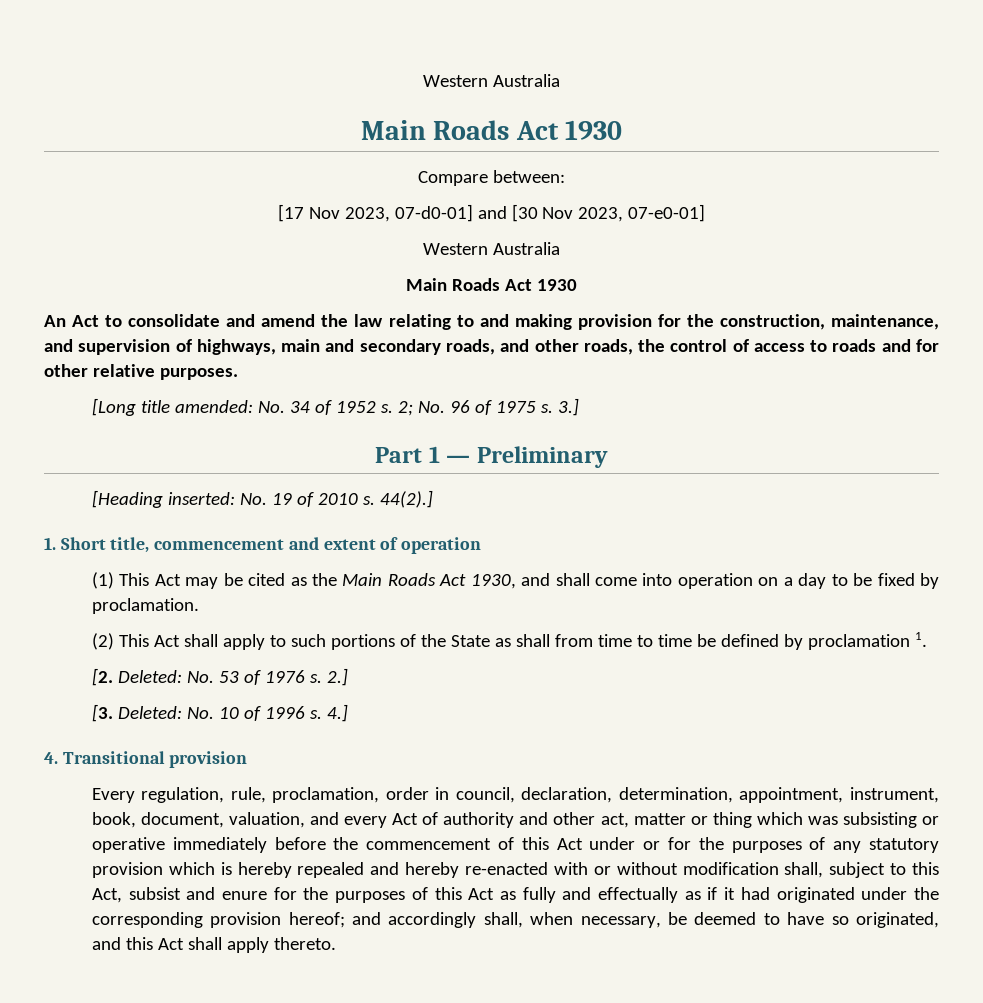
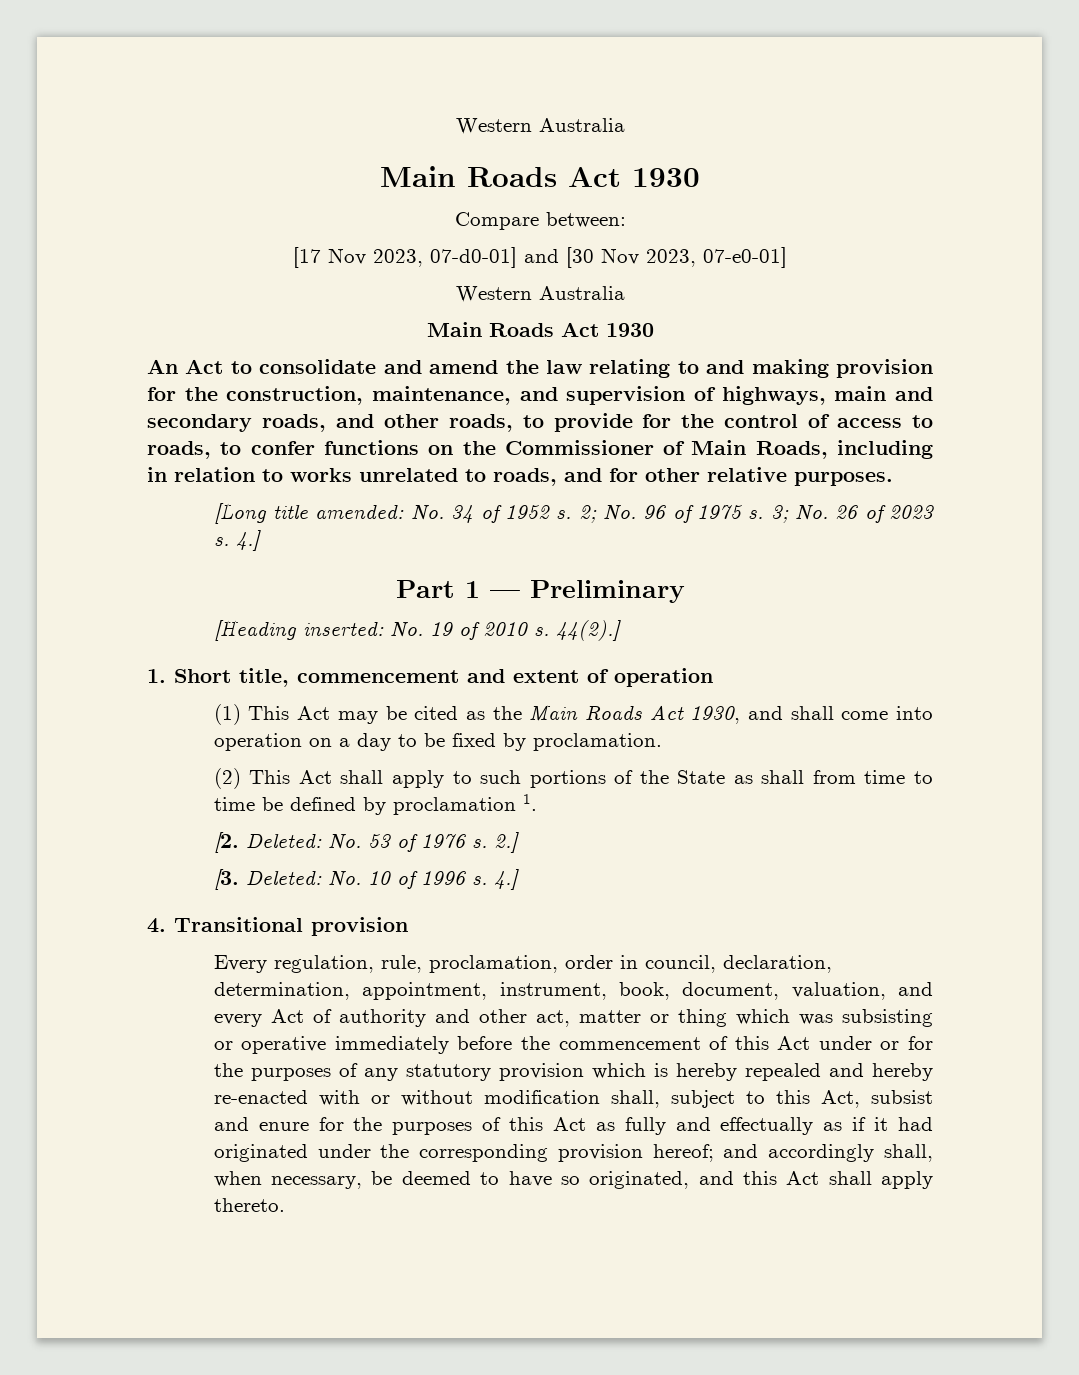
- An Act to consolidate and amend the law relating to and making provision for the construction, maintenance, and supervision of highways, main and secondary roads, and other roads, the control of access to roads and for other relative purposes.
+ An Act to consolidate and amend the law relating to and making provision for the construction, maintenance, and supervision of highways, main and secondary roads, and other roads, to provide for the control of access to roads, to confer functions on the Commissioner of Main Roads, including in relation to works unrelated to roads, and for other relative purposes.
- 3.]
+ 3; No. 26 of 2023 s. 4.]

